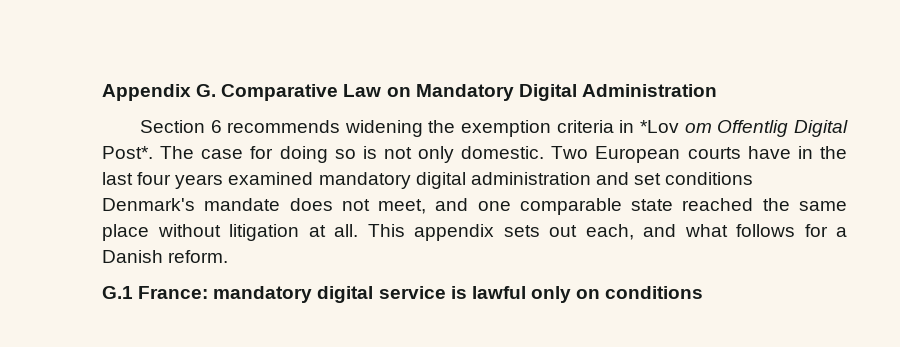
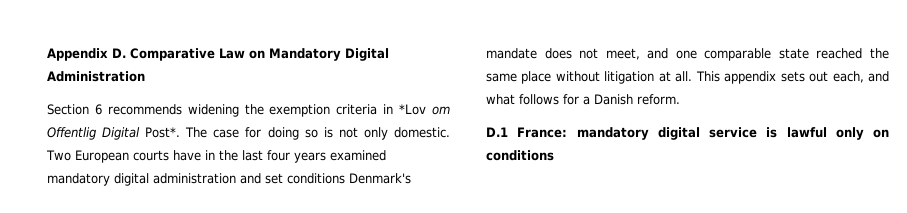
- Appendix G. Comparative Law on Mandatory Digital Administration
+ Appendix D. Comparative Law on Mandatory Digital Administration
- G.1 France: mandatory digital service is lawful only on conditions
+ D.1 France: mandatory digital service is lawful only on conditions

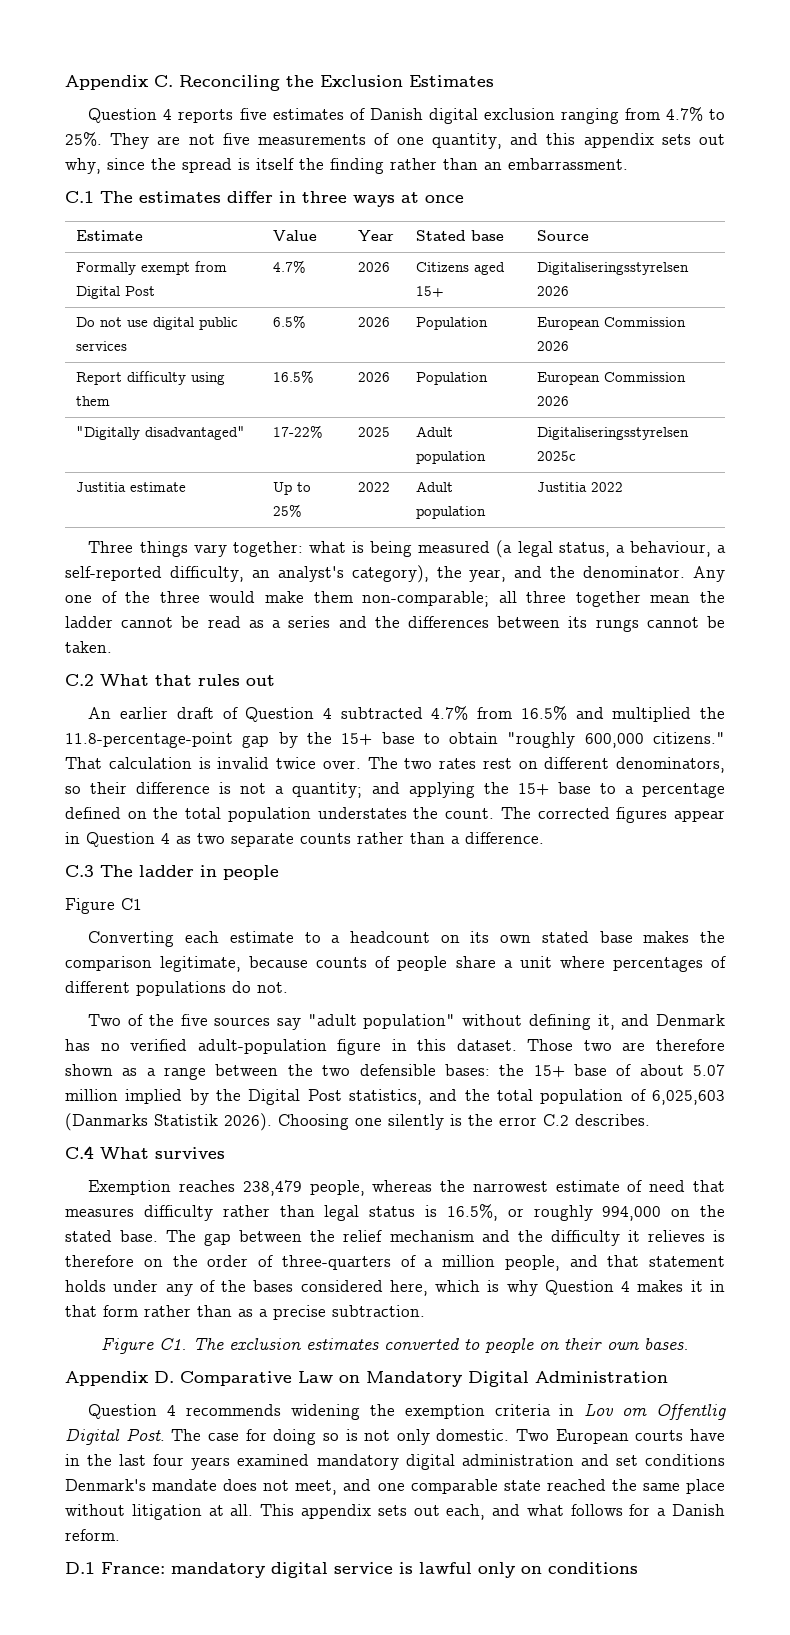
+ Appendix C. Reconciling the Exclusion Estimates
+ Question 4 reports five estimates of Danish digital exclusion ranging from 4.7% to 25%. They are not five measurements of one quantity, and this appendix sets out why, since the spread is itself the finding rather than an embarrassment.
+ C.1 The estimates differ in three ways at once
+ Estimate | Value | Year | Stated base | Source
+ Formally exempt from Digital Post | 4.7% | 2026 | Citizens aged 15+ | Digitaliseringsstyrelsen 2026
+ Do not use digital public services | 6.5% | 2026 | Population | European Commission 2026
+ Report difficulty using them | 16.5% | 2026 | Population | European Commission 2026
+ "Digitally disadvantaged" | 17-22% | 2025 | Adult population | Digitaliseringsstyrelsen 2025c
+ Justitia estimate | Up to 25% | 2022 | Adult population | Justitia 2022
+ Three things vary together: what is being measured (a legal status, a behaviour, a self-reported difficulty, an analyst's category), the year, and the denominator. Any one of the three would make them non-comparable; all three together mean the ladder cannot be read as a series and the differences between its rungs cannot be taken.
+ C.2 What that rules out
+ An earlier draft of Question 4 subtracted 4.7% from 16.5% and multiplied the 11.8-percentage-point gap by the 15+ base to obtain "roughly 600,000 citizens." That calculation is invalid twice over. The two rates rest on different denominators, so their difference is not a quantity; and applying the 15+ base to a percentage defined on the total population understates the count. The corrected figures appear in Question 4 as two separate counts rather than a difference.
+ C.3 The ladder in people
+ Figure C1
+ Converting each estimate to a headcount on its own stated base makes the comparison legitimate, because counts of people share a unit where percentages of different populations do not.
+ Two of the five sources say "adult population" without defining it, and Denmark has no verified adult-population figure in this dataset. Those two are therefore shown as a range between the two defensible bases: the 15+ base of about 5.07 million implied by the Digital Post statistics, and the total population of 6,025,603 (Danmarks Statistik 2026). Choosing one silently is the error C.2 describes.
+ C.4 What survives
+ Exemption reaches 238,479 people, whereas the narrowest estimate of need that measures difficulty rather than legal status is 16.5%, or roughly 994,000 on the stated base. The gap between the relief mechanism and the difficulty it relieves is therefore on the order of three-quarters of a million people, and that statement holds under any of the bases considered here, which is why Question 4 makes it in that form rather than as a precise subtraction.
+ Figure C1. The exclusion estimates converted to people on their own bases.
- Section 6 recommends widening the exemption criteria in *Lov om Offentlig Digital Post*.
+ Question 4 recommends widening the exemption criteria in Lov om Offentlig Digital Post.

